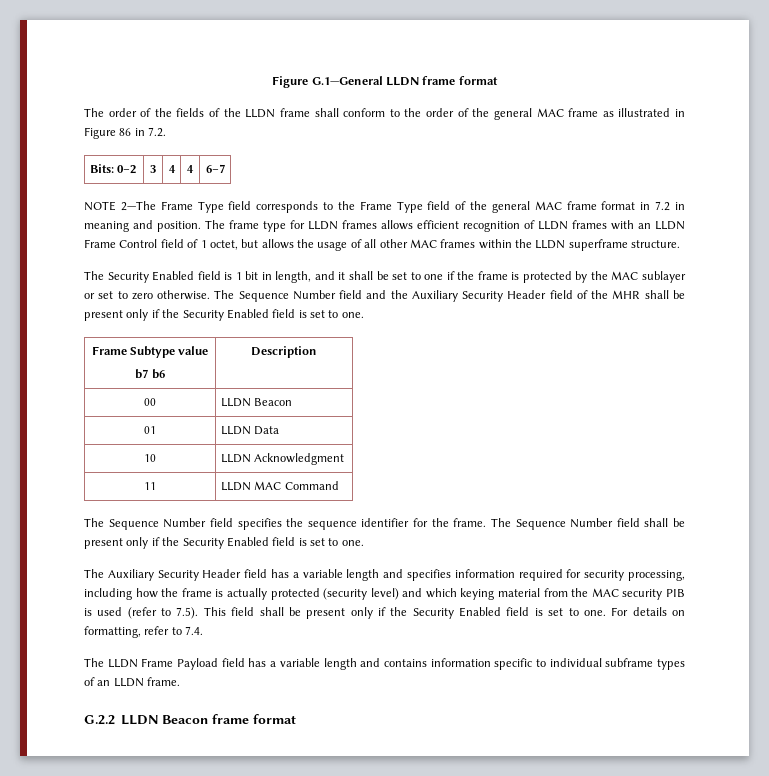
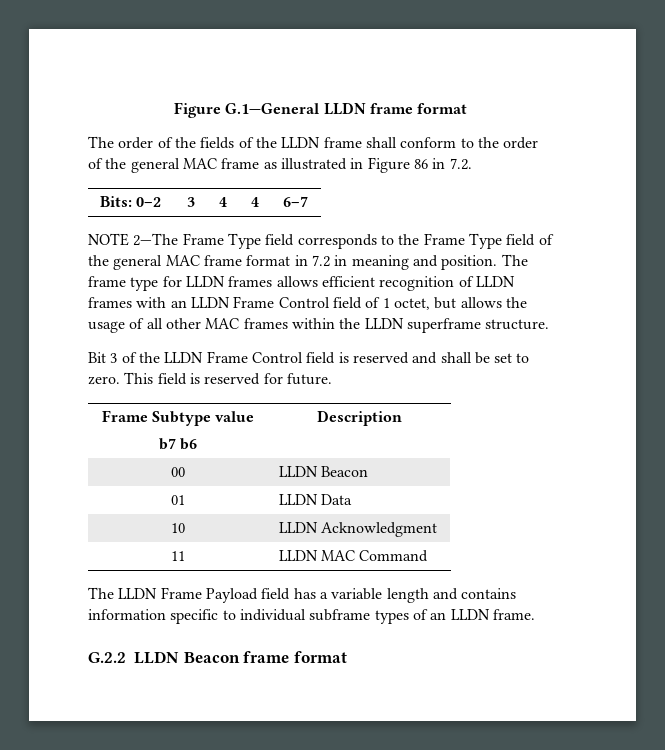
- The Security Enabled field is 1 bit in length, and it shall be set to one if the frame is protected by the MAC sublayer or set to zero otherwise. The Sequence Number field and the Auxiliary Security Header field of the MHR shall be present only if the Security Enabled field is set to one.
+ Bit 3 of the LLDN Frame Control field is reserved and shall be set to zero. This field is reserved for future.
- The Sequence Number field specifies the sequence identifier for the frame. The Sequence Number field shall be present only if the Security Enabled field is set to one.
- The Auxiliary Security Header field has a variable length and specifies information required for security processing, including how the frame is actually protected (security level) and which keying material from the MAC security PIB is used (refer to 7.5). This field shall be present only if the Security Enabled field is set to one. For details on formatting, refer to 7.4.

